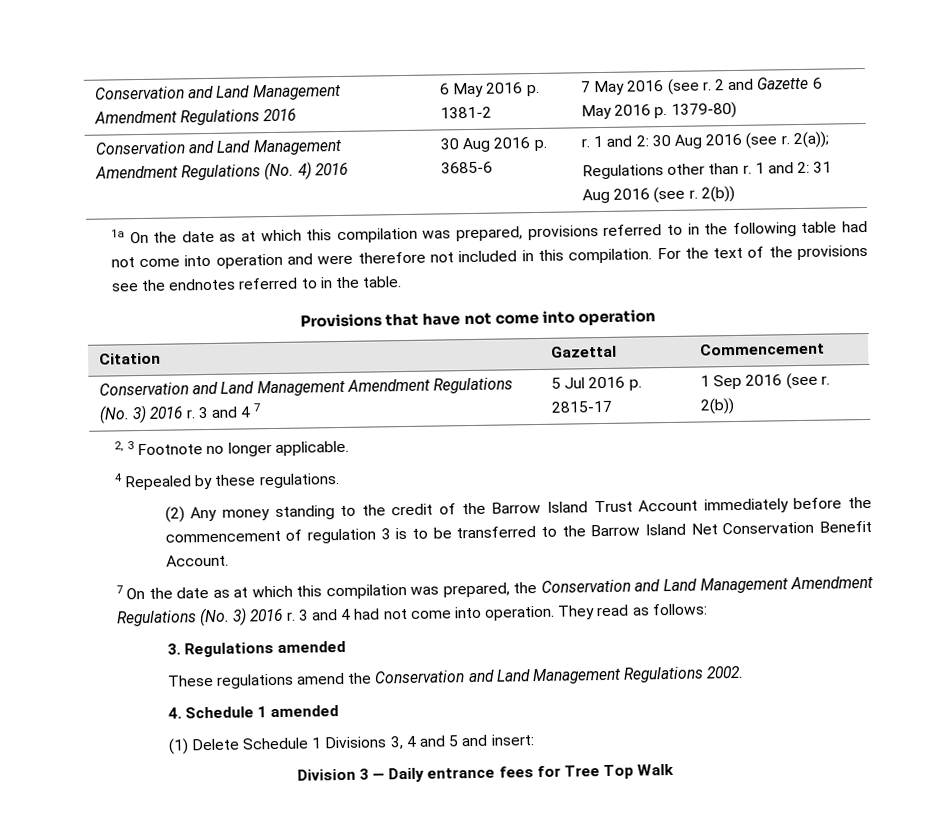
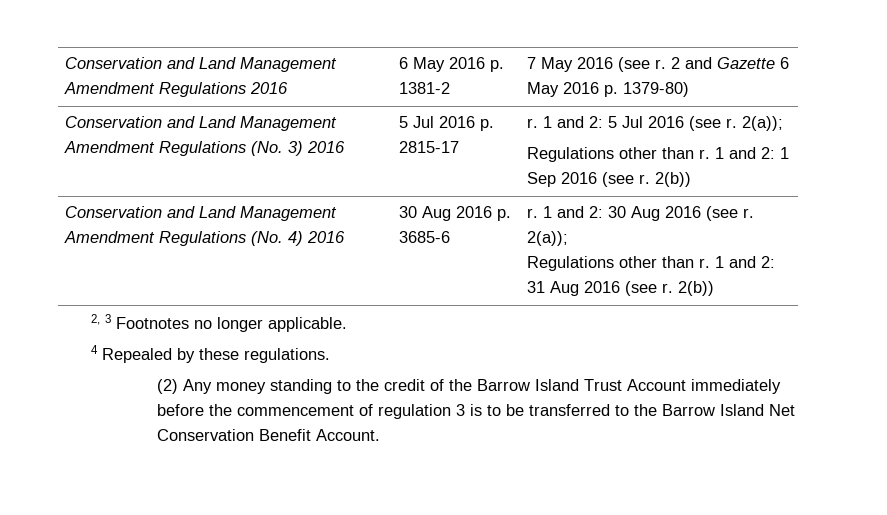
+ Conservation and Land Management Amendment Regulations (No. 3) 2016 | 5 Jul 2016 p. 2815-17 | r. 1 and 2: 5 Jul 2016 (see r. 2(a));
+ Regulations other than r. 1 and 2: 1 Sep 2016 (see r. 2(b))
- 1a On the date as at which this compilation was prepared, provisions referred to in the following table had not come into operation and were therefore not included in this compilation. For the text of the provisions see the endnotes referred to in the table.
- Provisions that have not come into operation
- Citation | Gazettal | Commencement
- Conservation and Land Management Amendment Regulations (No. 3) 2016 r. 3 and 4 7 | 5 Jul 2016 p. 2815-17 | 1 Sep 2016 (see r. 2(b))
- 2, 3 Footnote no longer applicable.
+ 2, 3 Footnotes no longer applicable.
- 7 On the date as at which this compilation was prepared, the Conservation and Land Management Amendment Regulations (No. 3) 2016 r. 3 and 4 had not come into operation. They read as follows:
- 3. Regulations amended
- These regulations amend the Conservation and Land Management Regulations 2002.
- 4. Schedule 1 amended
- (1) Delete Schedule 1 Divisions 3, 4 and 5 and insert:
- Division 3 — Daily entrance fees for Tree Top Walk

